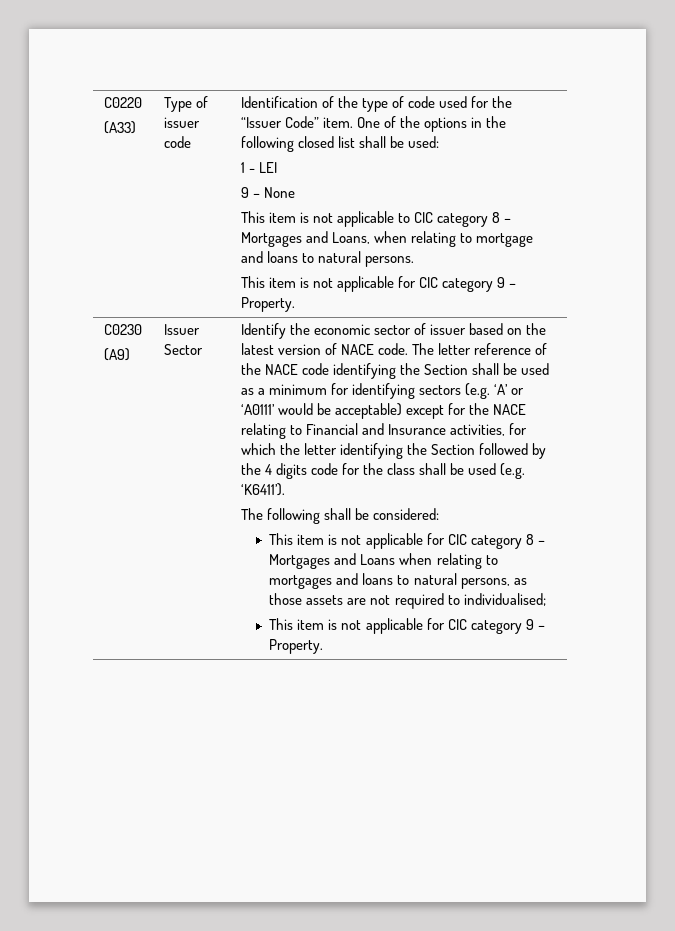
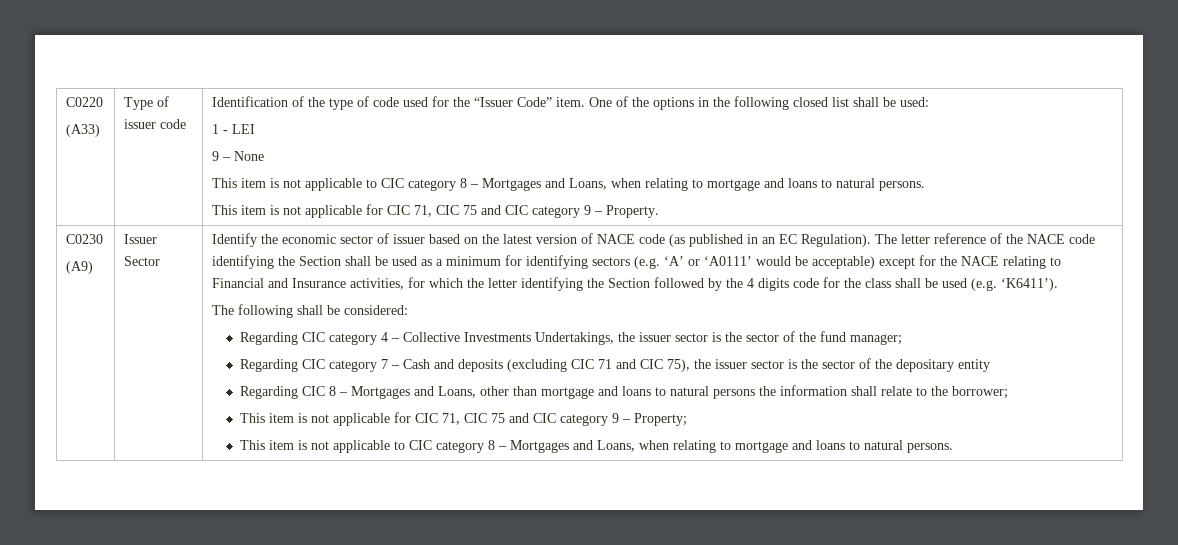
  9 – None
  This item is not applicable to CIC category 8 – Mortgages and Loans, when relating to mortgage and loans to natural persons.
- This item is not applicable for CIC category 9 – Property.
+ This item is not applicable for CIC 71, CIC 75 and CIC category 9 – Property.
- Identify the economic sector of issuer based on the latest version of NACE code.
+ Identify the economic sector of issuer based on the latest version of NACE code (as published in an EC Regulation).
- This item is not applicable for CIC category 8 – Mortgages and Loans when relating to mortgages and loans to natural persons, as those assets are not required to individualised;
- This item is not applicable for CIC category 9 – Property.
+ Regarding CIC category 4 – Collective Investments Undertakings, the issuer sector is the sector of the fund manager;
+ Regarding CIC category 7 – Cash and deposits (excluding CIC 71 and CIC 75), the issuer sector is the sector of the depositary entity
+ Regarding CIC 8 – Mortgages and Loans, other than mortgage and loans to natural persons the information shall relate to the borrower;
+ This item is not applicable for CIC 71, CIC 75 and CIC category 9 – Property;
+ This item is not applicable to CIC category 8 – Mortgages and Loans, when relating to mortgage and loans to natural persons.

